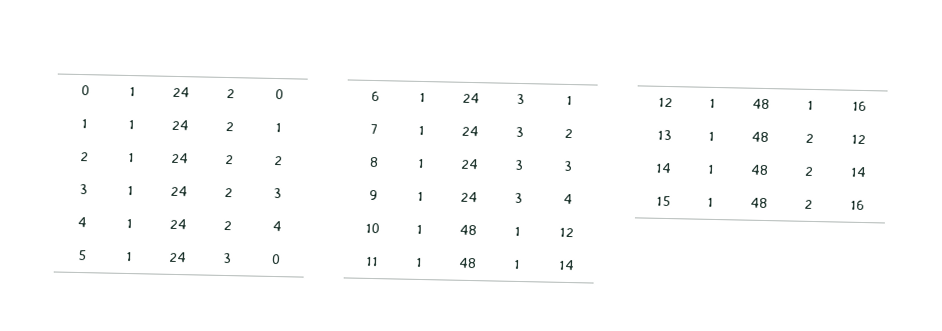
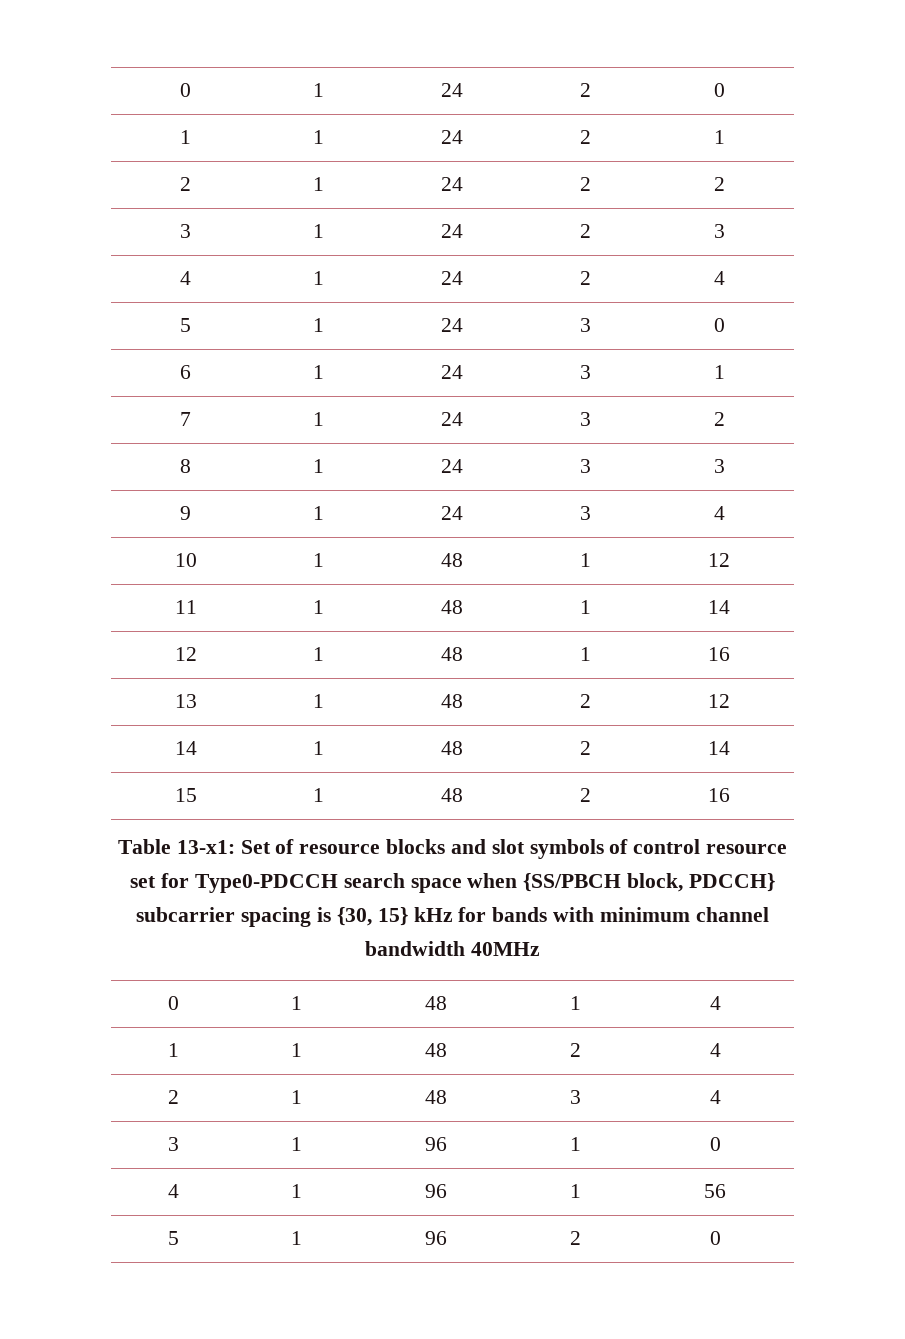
+ Table 13-x1: Set of resource blocks and slot symbols of control resource set for Type0-PDCCH search space when {SS/PBCH block, PDCCH} subcarrier spacing is {30, 15} kHz for bands with minimum channel bandwidth 40MHz
+ 0 | 1 | 48 | 1 | 4
+ 1 | 1 | 48 | 2 | 4
+ 2 | 1 | 48 | 3 | 4
+ 3 | 1 | 96 | 1 | 0
+ 4 | 1 | 96 | 1 | 56
+ 5 | 1 | 96 | 2 | 0

